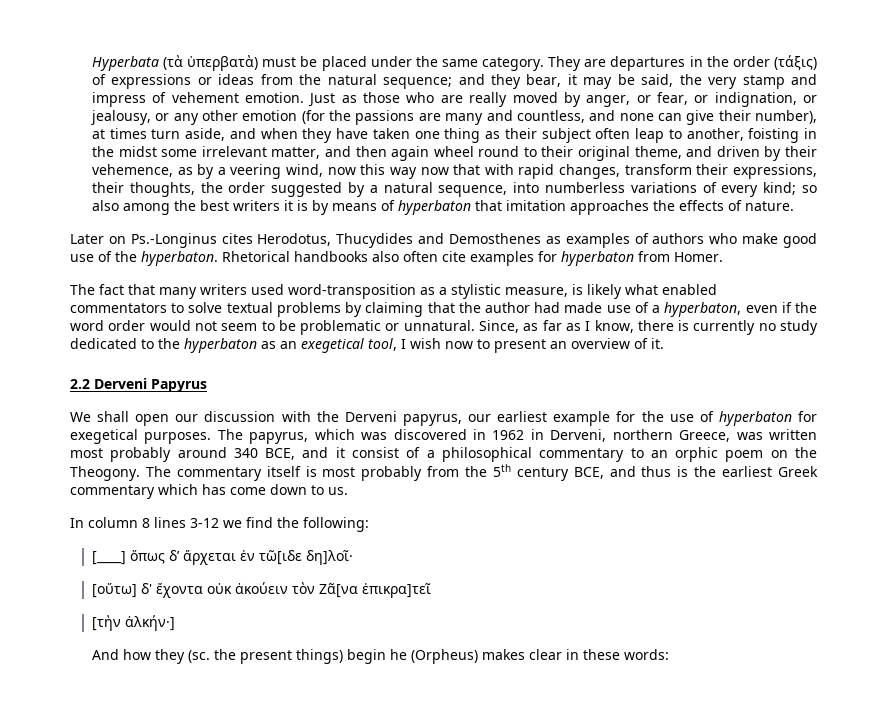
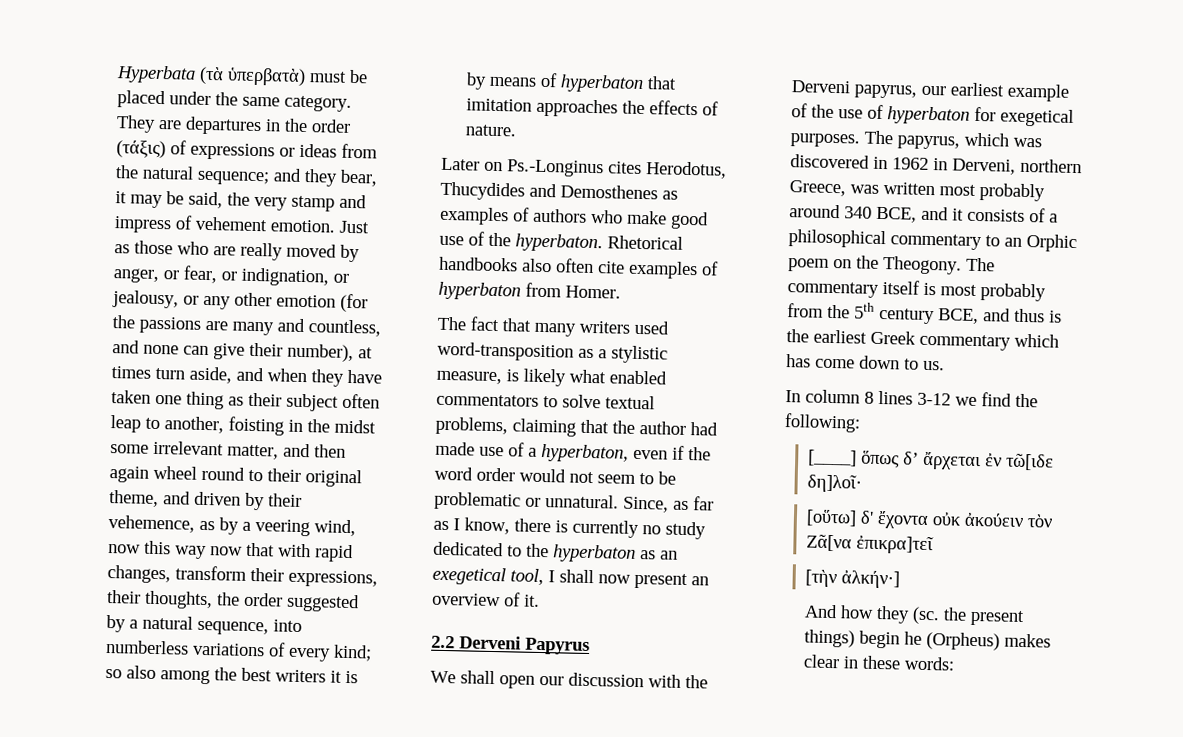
- Rhetorical handbooks also often cite examples for hyperbaton from Homer.
+ Rhetorical handbooks also often cite examples of hyperbaton from Homer.
- The fact that many writers used word-transposition as a stylistic measure, is likely what enabled commentators to solve textual problems by claiming that the author had made use of a hyperbaton, even if the word order would not seem to be problematic or unnatural.
+ The fact that many writers used word-transposition as a stylistic measure, is likely what enabled commentators to solve textual problems, claiming that the author had made use of a hyperbaton, even if the word order would not seem to be problematic or unnatural.
- Since, as far as I know, there is currently no study dedicated to the hyperbaton as an exegetical tool, I wish now to present an overview of it.
+ Since, as far as I know, there is currently no study dedicated to the hyperbaton as an exegetical tool, I shall now present an overview of it.
- We shall open our discussion with the Derveni papyrus, our earliest example for the use of hyperbaton for exegetical purposes.
+ We shall open our discussion with the Derveni papyrus, our earliest example of the use of hyperbaton for exegetical purposes.
- The papyrus, which was discovered in 1962 in Derveni, northern Greece, was written most probably around 340 BCE, and it consist of a philosophical commentary to an orphic poem on the Theogony.
+ The papyrus, which was discovered in 1962 in Derveni, northern Greece, was written most probably around 340 BCE, and it consists of a philosophical commentary to an Orphic poem on the Theogony.

